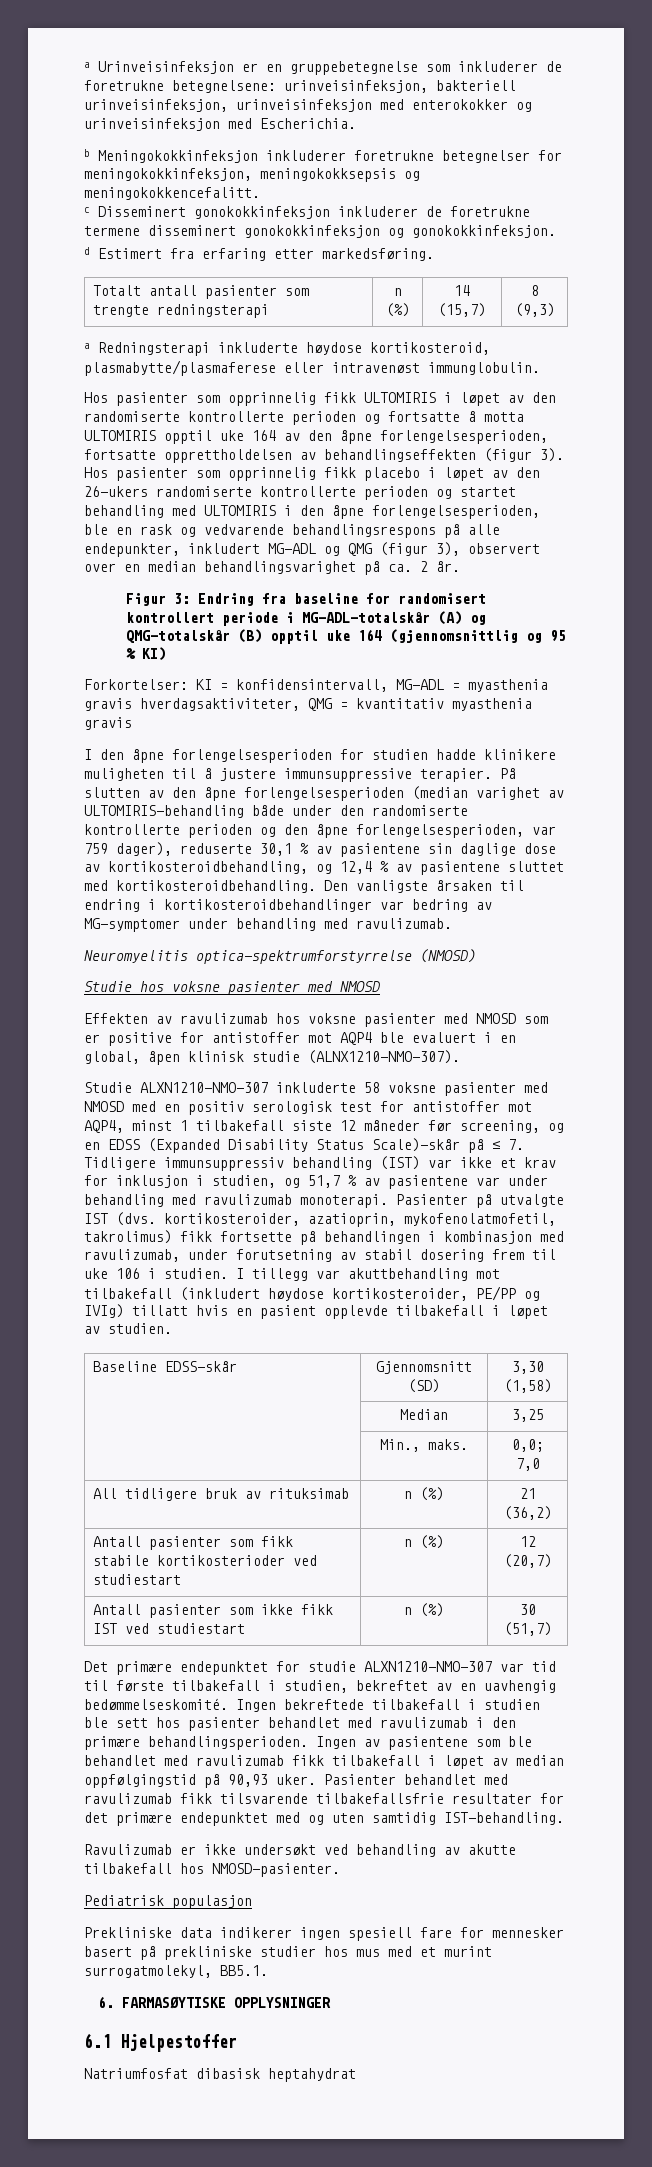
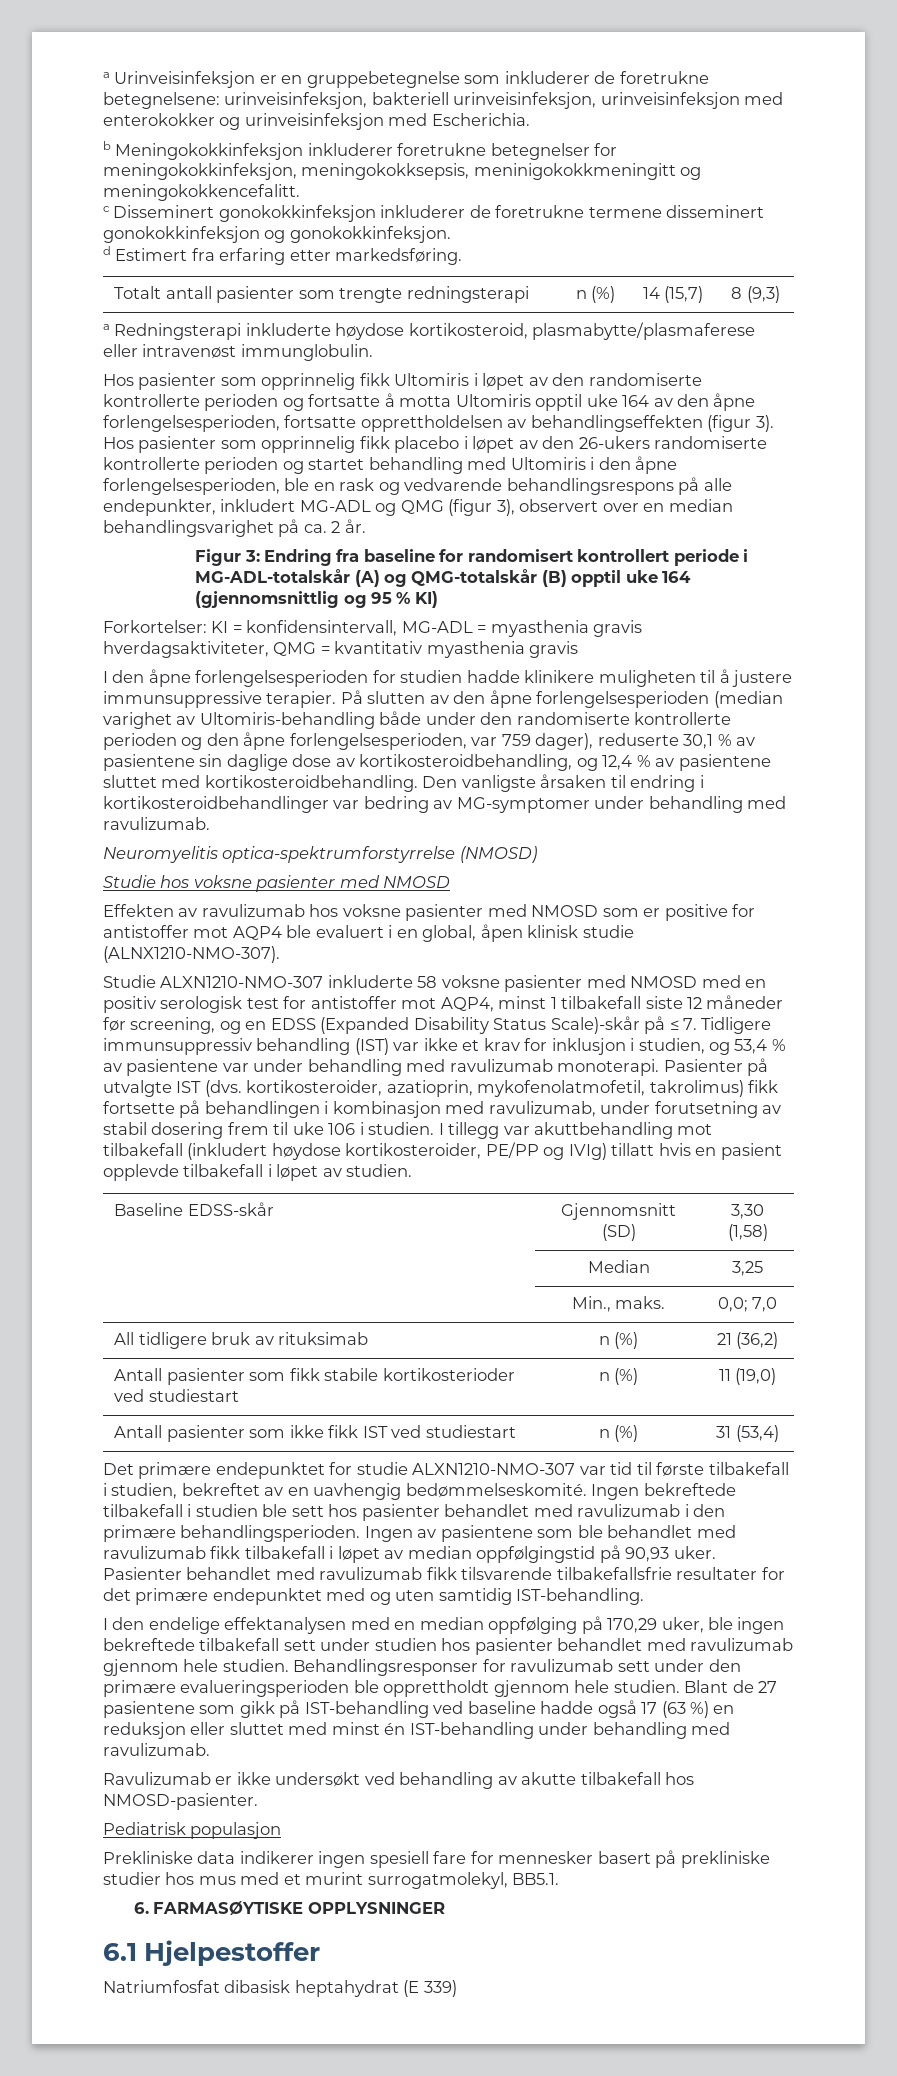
- b Meningokokkinfeksjon inkluderer foretrukne betegnelser for meningokokkinfeksjon, meningokokksepsis og meningokokkencefalitt.
+ b Meningokokkinfeksjon inkluderer foretrukne betegnelser for meningokokkinfeksjon, meningokokksepsis, meninigokokkmeningitt og meningokokkencefalitt.
- Hos pasienter som opprinnelig fikk ULTOMIRIS i løpet av den randomiserte kontrollerte perioden og fortsatte å motta ULTOMIRIS opptil uke 164 av den åpne forlengelsesperioden, fortsatte opprettholdelsen av behandlingseffekten (figur 3).
+ Hos pasienter som opprinnelig fikk Ultomiris i løpet av den randomiserte kontrollerte perioden og fortsatte å motta Ultomiris opptil uke 164 av den åpne forlengelsesperioden, fortsatte opprettholdelsen av behandlingseffekten (figur 3).
- Hos pasienter som opprinnelig fikk placebo i løpet av den 26-ukers randomiserte kontrollerte perioden og startet behandling med ULTOMIRIS i den åpne forlengelsesperioden, ble en rask og vedvarende behandlingsrespons på alle endepunkter, inkludert MG-ADL og QMG (figur 3), observert over en median behandlingsvarighet på ca. 2 år.
+ Hos pasienter som opprinnelig fikk placebo i løpet av den 26-ukers randomiserte kontrollerte perioden og startet behandling med Ultomiris i den åpne forlengelsesperioden, ble en rask og vedvarende behandlingsrespons på alle endepunkter, inkludert MG-ADL og QMG (figur 3), observert over en median behandlingsvarighet på ca. 2 år.
- På slutten av den åpne forlengelsesperioden (median varighet av ULTOMIRIS-behandling både under den randomiserte kontrollerte perioden og den åpne forlengelsesperioden, var 759 dager), reduserte 30,1 % av pasientene sin daglige dose av kortikosteroidbehandling, og 12,4 % av pasientene sluttet med kortikosteroidbehandling.
+ På slutten av den åpne forlengelsesperioden (median varighet av Ultomiris-behandling både under den randomiserte kontrollerte perioden og den åpne forlengelsesperioden, var 759 dager), reduserte 30,1 % av pasientene sin daglige dose av kortikosteroidbehandling, og 12,4 % av pasientene sluttet med kortikosteroidbehandling.
- Studie ALXN1210-NMO-307 inkluderte 58 voksne pasienter med NMOSD med en positiv serologisk test for antistoffer mot AQP4, minst 1 tilbakefall siste 12 måneder før screening, og en EDSS (Expanded Disability Status Scale)-skår på ≤ 7. Tidligere immunsuppressiv behandling (IST) var ikke et krav for inklusjon i studien, og 51,7 % av pasientene var under behandling med ravulizumab monoterapi.
+ Studie ALXN1210-NMO-307 inkluderte 58 voksne pasienter med NMOSD med en positiv serologisk test for antistoffer mot AQP4, minst 1 tilbakefall siste 12 måneder før screening, og en EDSS (Expanded Disability Status Scale)-skår på ≤ 7. Tidligere immunsuppressiv behandling (IST) var ikke et krav for inklusjon i studien, og 53,4 % av pasientene var under behandling med ravulizumab monoterapi.
- Antall pasienter som fikk stabile kortikosterioder ved studiestart | n (%) | 12 (20,7)
+ Antall pasienter som fikk stabile kortikosterioder ved studiestart | n (%) | 11 (19,0)
- Antall pasienter som ikke fikk IST ved studiestart | n (%) | 30 (51,7)
+ Antall pasienter som ikke fikk IST ved studiestart | n (%) | 31 (53,4)
+ I den endelige effektanalysen med en median oppfølging på 170,29 uker, ble ingen bekreftede tilbakefall sett under studien hos pasienter behandlet med ravulizumab gjennom hele studien. Behandlingsresponser for ravulizumab sett under den primære evalueringsperioden ble opprettholdt gjennom hele studien. Blant de 27 pasientene som gikk på IST-behandling ved baseline hadde også 17 (63 %) en reduksjon eller sluttet med minst én IST-behandling under behandling med ravulizumab.
- Natriumfosfat dibasisk heptahydrat
+ Natriumfosfat dibasisk heptahydrat (E 339)

